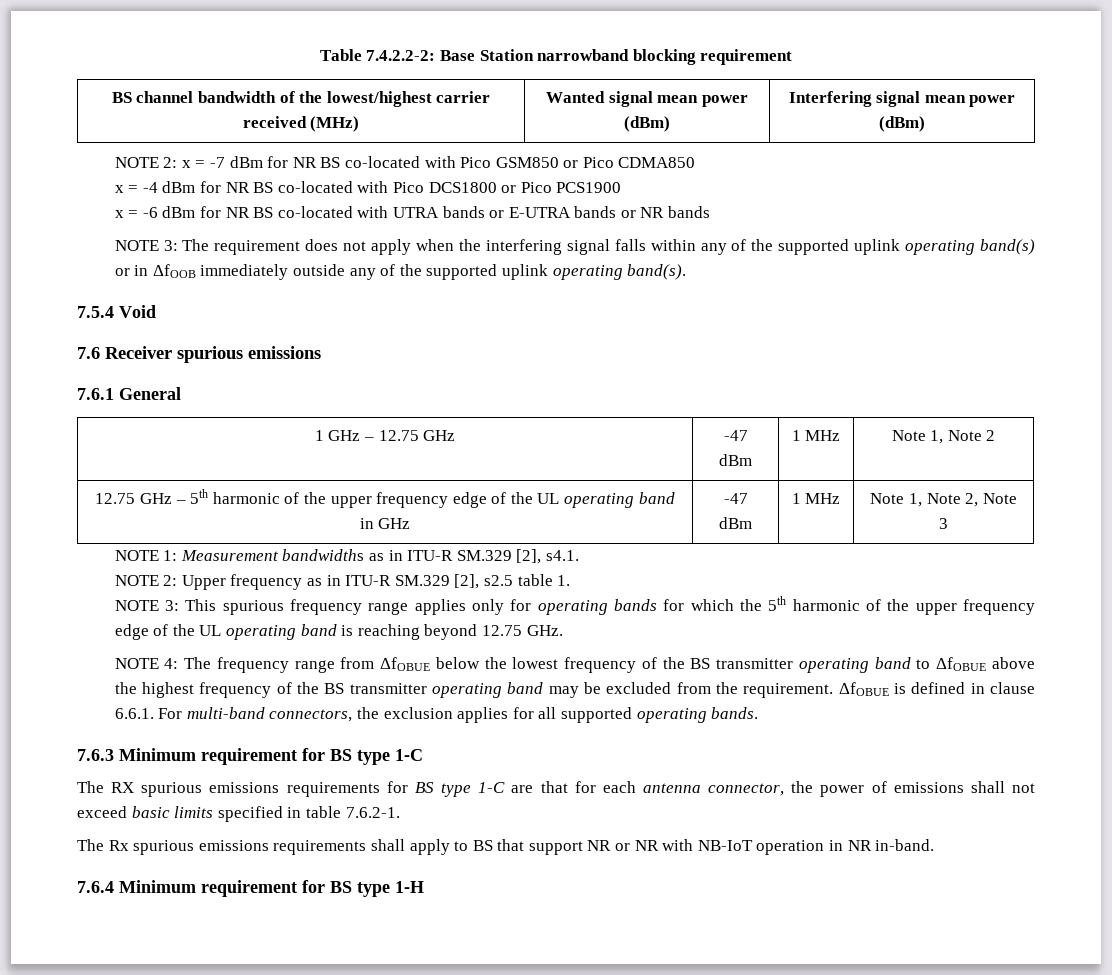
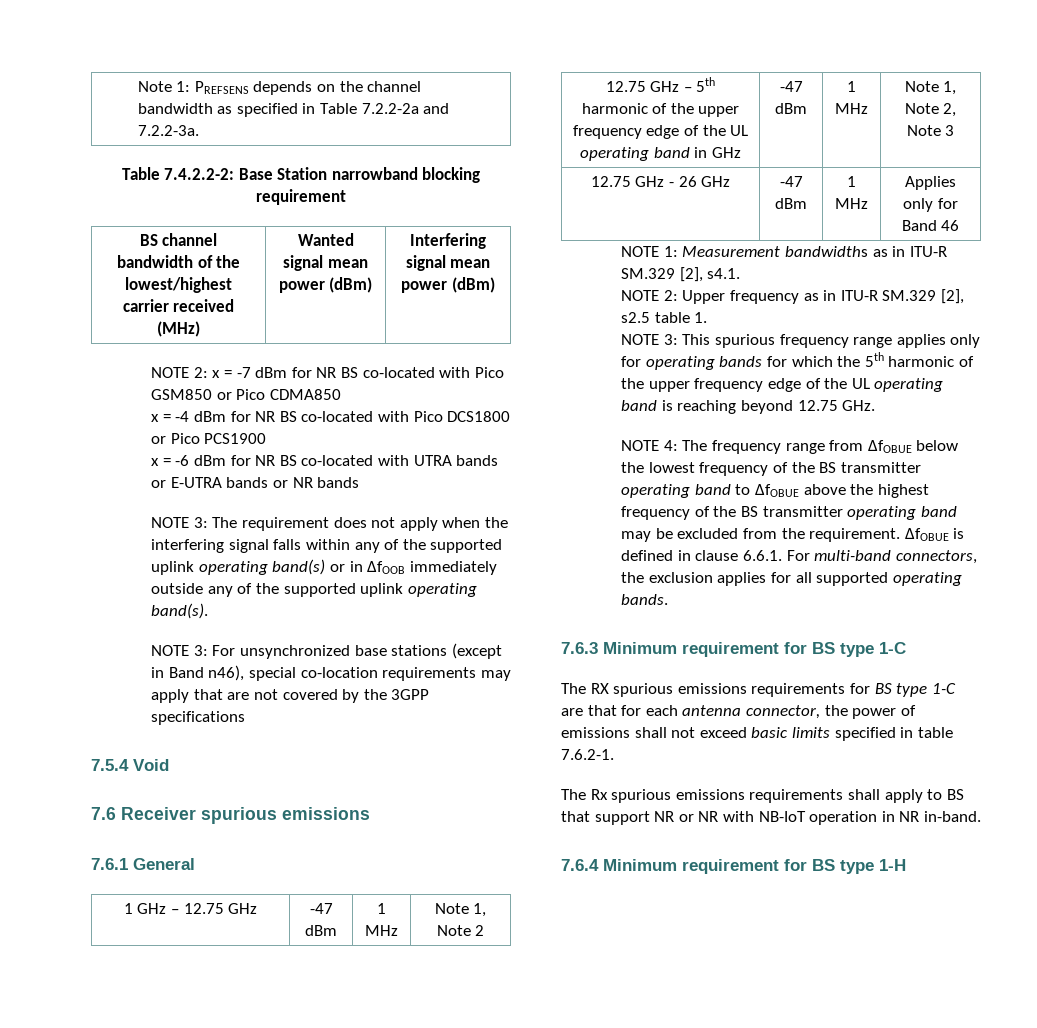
+ Note 1: PREFSENS depends on the channel bandwidth as specified in Table 7.2.2-2a and 7.2.2-3a.
+ NOTE 3: For unsynchronized base stations (except in Band n46), special co-location requirements may apply that are not covered by the 3GPP specifications
+ 12.75 GHz - 26 GHz | -47 dBm | 1 MHz | Applies only for Band 46

